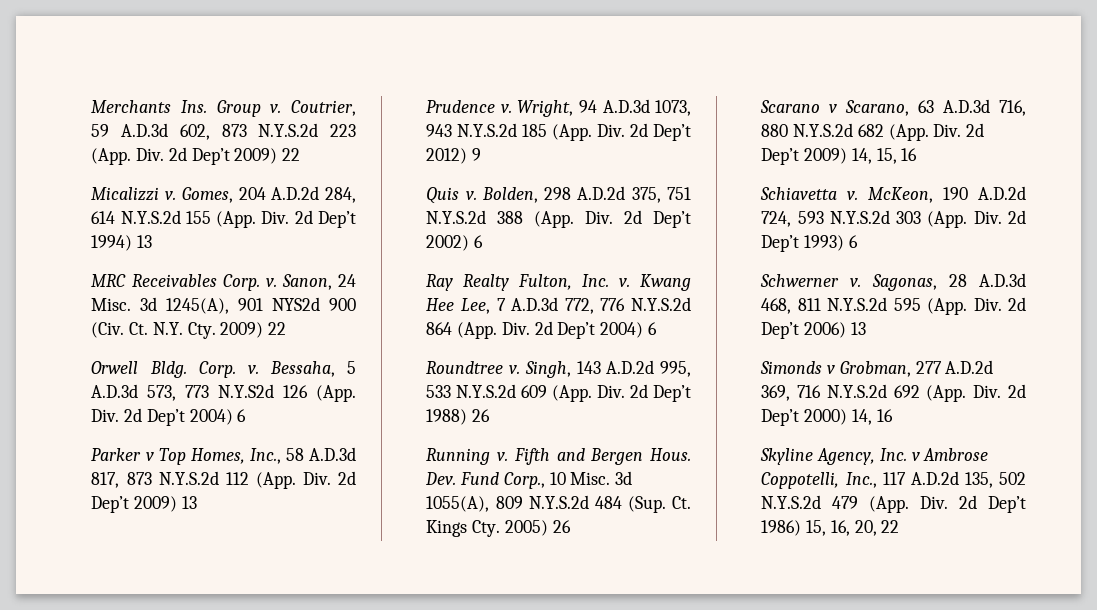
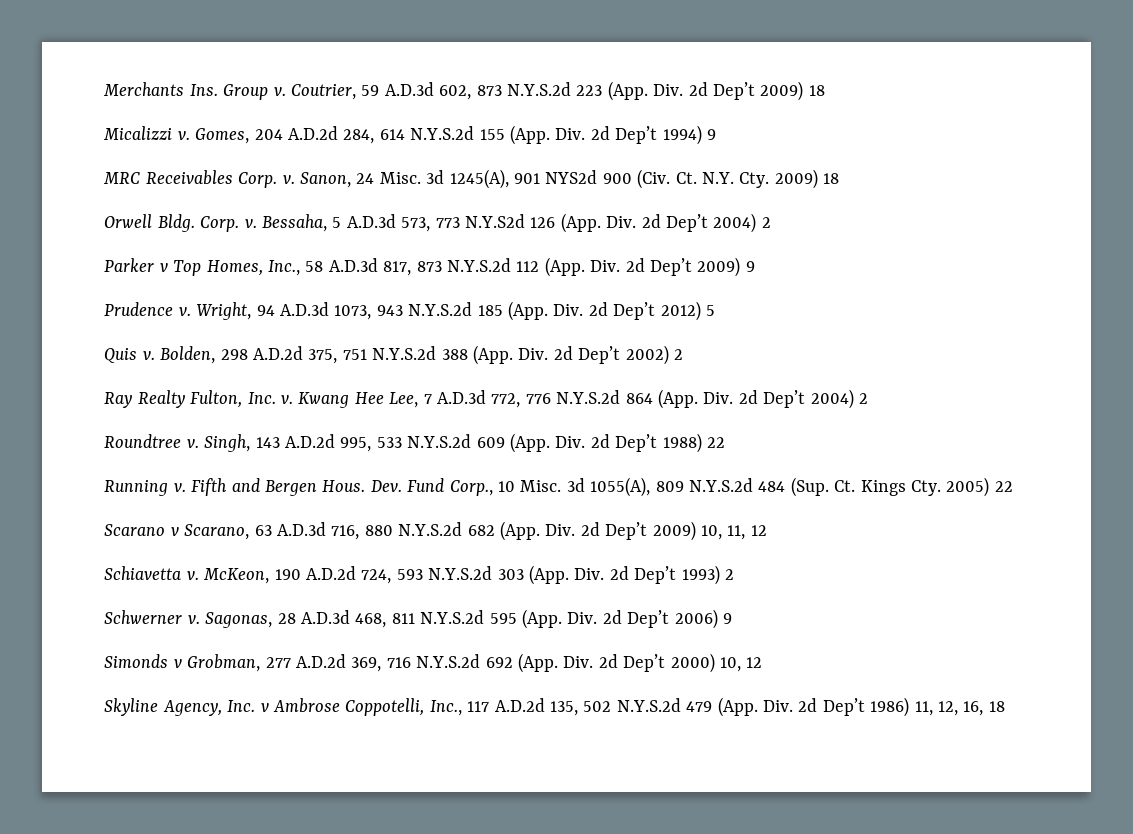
- Coutrier, 59 A.D.3d 602, 873 N.Y.S.2d 223 (App. Div. 2d Dep’t 2009) 22
+ Coutrier, 59 A.D.3d 602, 873 N.Y.S.2d 223 (App. Div. 2d Dep’t 2009) 18
- Gomes, 204 A.D.2d 284, 614 N.Y.S.2d 155 (App. Div. 2d Dep’t 1994) 13
+ Gomes, 204 A.D.2d 284, 614 N.Y.S.2d 155 (App. Div. 2d Dep’t 1994) 9
- 3d 1245(A), 901 NYS2d 900 (Civ. Ct. N.Y. Cty. 2009) 22
+ 3d 1245(A), 901 NYS2d 900 (Civ. Ct. N.Y. Cty. 2009) 18
- Bessaha, 5 A.D.3d 573, 773 N.Y.S2d 126 (App. Div. 2d Dep’t 2004) 6
+ Bessaha, 5 A.D.3d 573, 773 N.Y.S2d 126 (App. Div. 2d Dep’t 2004) 2
- Parker v Top Homes, Inc., 58 A.D.3d 817, 873 N.Y.S.2d 112 (App. Div. 2d Dep’t 2009) 13
+ Parker v Top Homes, Inc., 58 A.D.3d 817, 873 N.Y.S.2d 112 (App. Div. 2d Dep’t 2009) 9
- Wright, 94 A.D.3d 1073, 943 N.Y.S.2d 185 (App. Div. 2d Dep’t 2012) 9
+ Wright, 94 A.D.3d 1073, 943 N.Y.S.2d 185 (App. Div. 2d Dep’t 2012) 5
- Bolden, 298 A.D.2d 375, 751 N.Y.S.2d 388 (App. Div. 2d Dep’t 2002) 6
+ Bolden, 298 A.D.2d 375, 751 N.Y.S.2d 388 (App. Div. 2d Dep’t 2002) 2
- Kwang Hee Lee, 7 A.D.3d 772, 776 N.Y.S.2d 864 (App. Div. 2d Dep’t 2004) 6
+ Kwang Hee Lee, 7 A.D.3d 772, 776 N.Y.S.2d 864 (App. Div. 2d Dep’t 2004) 2
- Singh, 143 A.D.2d 995, 533 N.Y.S.2d 609 (App. Div. 2d Dep’t 1988) 26
+ Singh, 143 A.D.2d 995, 533 N.Y.S.2d 609 (App. Div. 2d Dep’t 1988) 22
- 3d 1055(A), 809 N.Y.S.2d 484 (Sup. Ct. Kings Cty. 2005) 26
+ 3d 1055(A), 809 N.Y.S.2d 484 (Sup. Ct. Kings Cty. 2005) 22
- Scarano v Scarano, 63 A.D.3d 716, 880 N.Y.S.2d 682 (App. Div. 2d Dep’t 2009) 14, 15, 16
+ Scarano v Scarano, 63 A.D.3d 716, 880 N.Y.S.2d 682 (App. Div. 2d Dep’t 2009) 10, 11, 12
- McKeon, 190 A.D.2d 724, 593 N.Y.S.2d 303 (App. Div. 2d Dep’t 1993) 6
+ McKeon, 190 A.D.2d 724, 593 N.Y.S.2d 303 (App. Div. 2d Dep’t 1993) 2
- Sagonas, 28 A.D.3d 468, 811 N.Y.S.2d 595 (App. Div. 2d Dep’t 2006) 13
+ Sagonas, 28 A.D.3d 468, 811 N.Y.S.2d 595 (App. Div. 2d Dep’t 2006) 9
- Simonds v Grobman, 277 A.D.2d 369, 716 N.Y.S.2d 692 (App. Div. 2d Dep’t 2000) 14, 16
+ Simonds v Grobman, 277 A.D.2d 369, 716 N.Y.S.2d 692 (App. Div. 2d Dep’t 2000) 10, 12
- Skyline Agency, Inc. v Ambrose Coppotelli, Inc., 117 A.D.2d 135, 502 N.Y.S.2d 479 (App. Div. 2d Dep’t 1986) 15, 16, 20, 22
+ Skyline Agency, Inc. v Ambrose Coppotelli, Inc., 117 A.D.2d 135, 502 N.Y.S.2d 479 (App. Div. 2d Dep’t 1986) 11, 12, 16, 18

